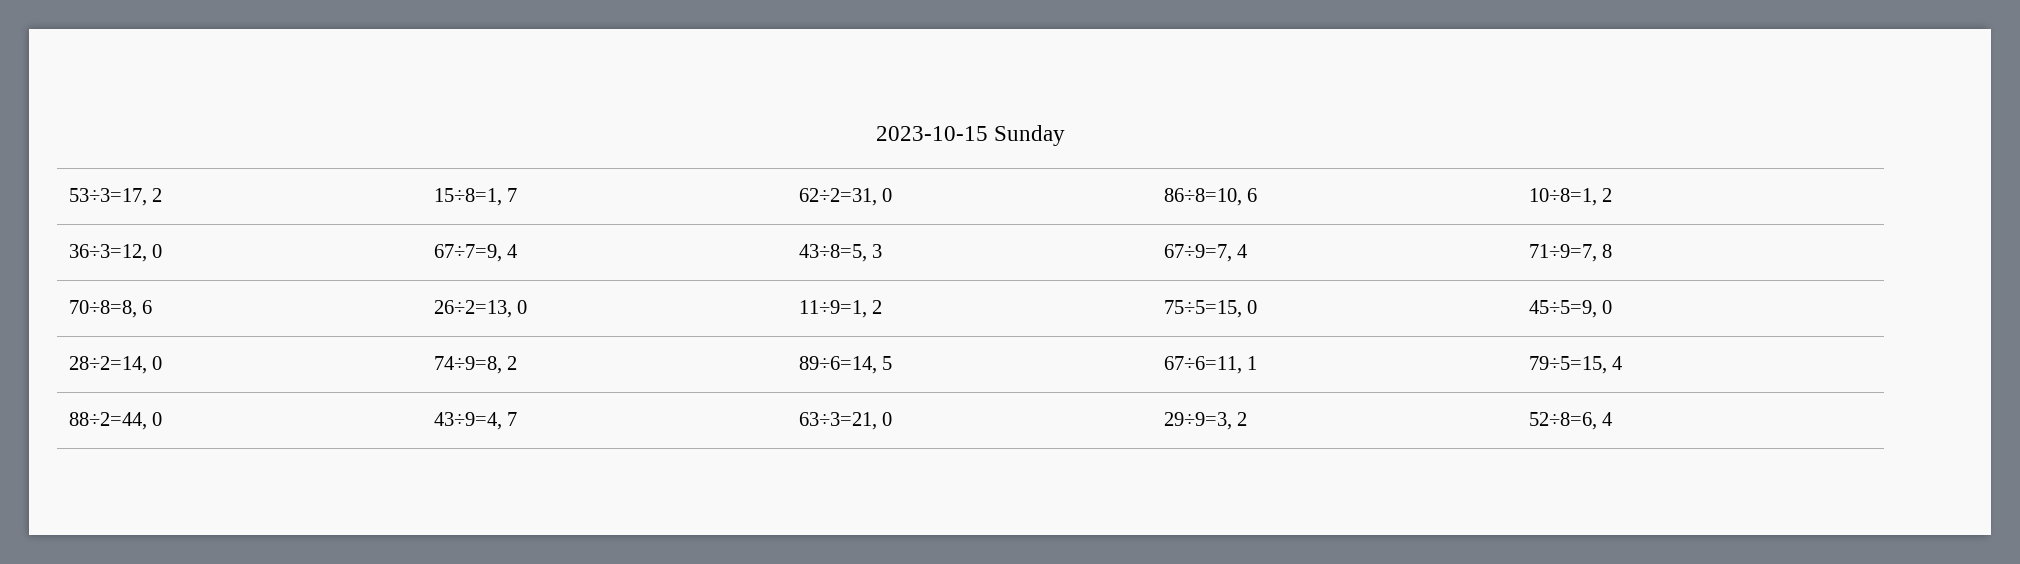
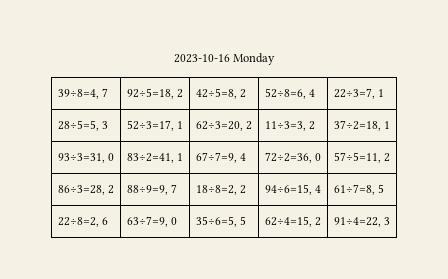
- 2023-10-15 Sunday
- 53÷3=17, 2 | 15÷8=1, 7 | 62÷2=31, 0 | 86÷8=10, 6 | 10÷8=1, 2
- 36÷3=12, 0 | 67÷7=9, 4 | 43÷8=5, 3 | 67÷9=7, 4 | 71÷9=7, 8
- 70÷8=8, 6 | 26÷2=13, 0 | 11÷9=1, 2 | 75÷5=15, 0 | 45÷5=9, 0
- 28÷2=14, 0 | 74÷9=8, 2 | 89÷6=14, 5 | 67÷6=11, 1 | 79÷5=15, 4
- 88÷2=44, 0 | 43÷9=4, 7 | 63÷3=21, 0 | 29÷9=3, 2 | 52÷8=6, 4
+ 2023-10-16 Monday
+ 39÷8=4, 7 | 92÷5=18, 2 | 42÷5=8, 2 | 52÷8=6, 4 | 22÷3=7, 1
+ 28÷5=5, 3 | 52÷3=17, 1 | 62÷3=20, 2 | 11÷3=3, 2 | 37÷2=18, 1
+ 93÷3=31, 0 | 83÷2=41, 1 | 67÷7=9, 4 | 72÷2=36, 0 | 57÷5=11, 2
+ 86÷3=28, 2 | 88÷9=9, 7 | 18÷8=2, 2 | 94÷6=15, 4 | 61÷7=8, 5
+ 22÷8=2, 6 | 63÷7=9, 0 | 35÷6=5, 5 | 62÷4=15, 2 | 91÷4=22, 3

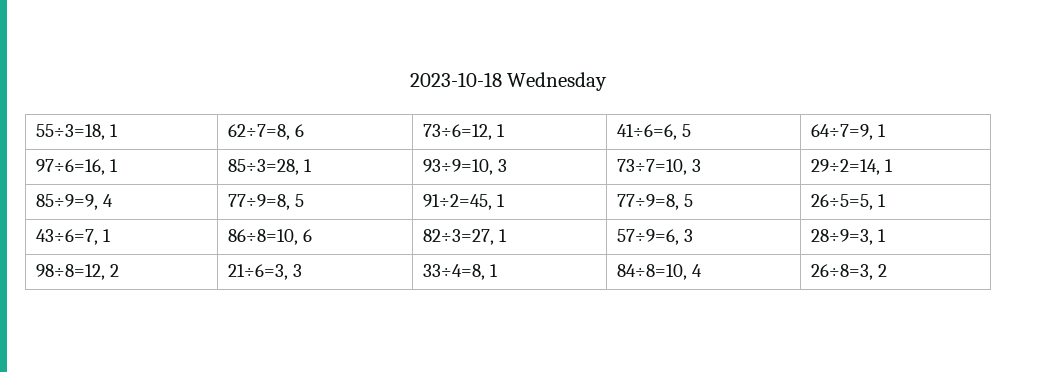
- 2023-10-16 Monday
- 39÷8=4, 7 | 92÷5=18, 2 | 42÷5=8, 2 | 52÷8=6, 4 | 22÷3=7, 1
- 28÷5=5, 3 | 52÷3=17, 1 | 62÷3=20, 2 | 11÷3=3, 2 | 37÷2=18, 1
- 93÷3=31, 0 | 83÷2=41, 1 | 67÷7=9, 4 | 72÷2=36, 0 | 57÷5=11, 2
- 86÷3=28, 2 | 88÷9=9, 7 | 18÷8=2, 2 | 94÷6=15, 4 | 61÷7=8, 5
- 22÷8=2, 6 | 63÷7=9, 0 | 35÷6=5, 5 | 62÷4=15, 2 | 91÷4=22, 3
+ 2023-10-18 Wednesday
+ 55÷3=18, 1 | 62÷7=8, 6 | 73÷6=12, 1 | 41÷6=6, 5 | 64÷7=9, 1
+ 97÷6=16, 1 | 85÷3=28, 1 | 93÷9=10, 3 | 73÷7=10, 3 | 29÷2=14, 1
+ 85÷9=9, 4 | 77÷9=8, 5 | 91÷2=45, 1 | 77÷9=8, 5 | 26÷5=5, 1
+ 43÷6=7, 1 | 86÷8=10, 6 | 82÷3=27, 1 | 57÷9=6, 3 | 28÷9=3, 1
+ 98÷8=12, 2 | 21÷6=3, 3 | 33÷4=8, 1 | 84÷8=10, 4 | 26÷8=3, 2

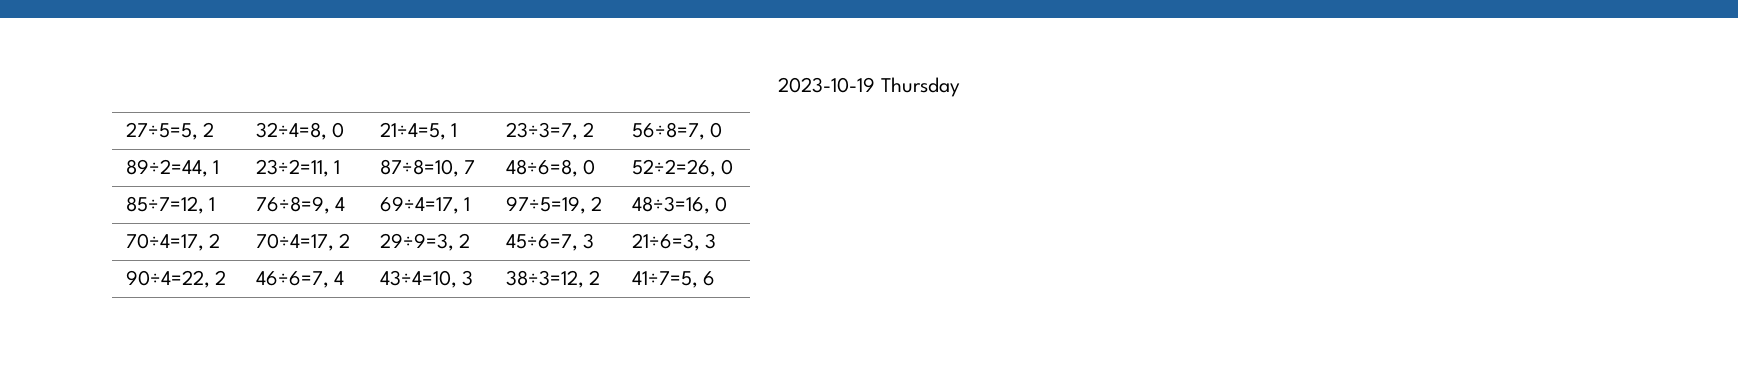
- 2023-10-18 Wednesday
- 55÷3=18, 1 | 62÷7=8, 6 | 73÷6=12, 1 | 41÷6=6, 5 | 64÷7=9, 1
- 97÷6=16, 1 | 85÷3=28, 1 | 93÷9=10, 3 | 73÷7=10, 3 | 29÷2=14, 1
- 85÷9=9, 4 | 77÷9=8, 5 | 91÷2=45, 1 | 77÷9=8, 5 | 26÷5=5, 1
- 43÷6=7, 1 | 86÷8=10, 6 | 82÷3=27, 1 | 57÷9=6, 3 | 28÷9=3, 1
- 98÷8=12, 2 | 21÷6=3, 3 | 33÷4=8, 1 | 84÷8=10, 4 | 26÷8=3, 2
+ 2023-10-19 Thursday
+ 27÷5=5, 2 | 32÷4=8, 0 | 21÷4=5, 1 | 23÷3=7, 2 | 56÷8=7, 0
+ 89÷2=44, 1 | 23÷2=11, 1 | 87÷8=10, 7 | 48÷6=8, 0 | 52÷2=26, 0
+ 85÷7=12, 1 | 76÷8=9, 4 | 69÷4=17, 1 | 97÷5=19, 2 | 48÷3=16, 0
+ 70÷4=17, 2 | 70÷4=17, 2 | 29÷9=3, 2 | 45÷6=7, 3 | 21÷6=3, 3
+ 90÷4=22, 2 | 46÷6=7, 4 | 43÷4=10, 3 | 38÷3=12, 2 | 41÷7=5, 6

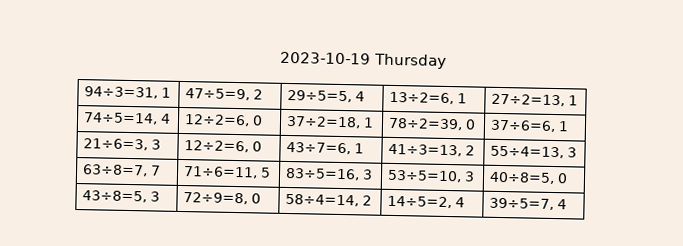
- 27÷5=5, 2 | 32÷4=8, 0 | 21÷4=5, 1 | 23÷3=7, 2 | 56÷8=7, 0
- 89÷2=44, 1 | 23÷2=11, 1 | 87÷8=10, 7 | 48÷6=8, 0 | 52÷2=26, 0
- 85÷7=12, 1 | 76÷8=9, 4 | 69÷4=17, 1 | 97÷5=19, 2 | 48÷3=16, 0
- 70÷4=17, 2 | 70÷4=17, 2 | 29÷9=3, 2 | 45÷6=7, 3 | 21÷6=3, 3
- 90÷4=22, 2 | 46÷6=7, 4 | 43÷4=10, 3 | 38÷3=12, 2 | 41÷7=5, 6
+ 94÷3=31, 1 | 47÷5=9, 2 | 29÷5=5, 4 | 13÷2=6, 1 | 27÷2=13, 1
+ 74÷5=14, 4 | 12÷2=6, 0 | 37÷2=18, 1 | 78÷2=39, 0 | 37÷6=6, 1
+ 21÷6=3, 3 | 12÷2=6, 0 | 43÷7=6, 1 | 41÷3=13, 2 | 55÷4=13, 3
+ 63÷8=7, 7 | 71÷6=11, 5 | 83÷5=16, 3 | 53÷5=10, 3 | 40÷8=5, 0
+ 43÷8=5, 3 | 72÷9=8, 0 | 58÷4=14, 2 | 14÷5=2, 4 | 39÷5=7, 4

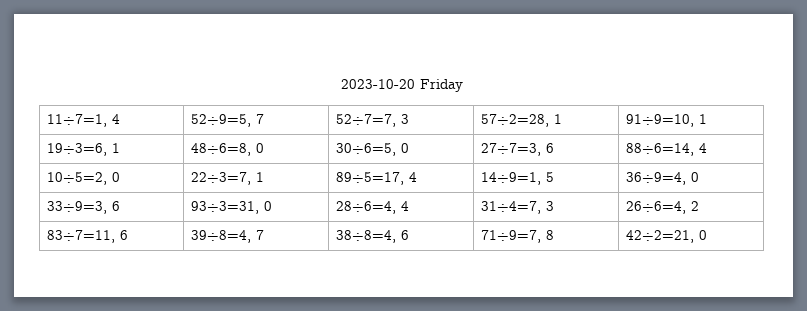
- 2023-10-19 Thursday
- 94÷3=31, 1 | 47÷5=9, 2 | 29÷5=5, 4 | 13÷2=6, 1 | 27÷2=13, 1
- 74÷5=14, 4 | 12÷2=6, 0 | 37÷2=18, 1 | 78÷2=39, 0 | 37÷6=6, 1
- 21÷6=3, 3 | 12÷2=6, 0 | 43÷7=6, 1 | 41÷3=13, 2 | 55÷4=13, 3
- 63÷8=7, 7 | 71÷6=11, 5 | 83÷5=16, 3 | 53÷5=10, 3 | 40÷8=5, 0
- 43÷8=5, 3 | 72÷9=8, 0 | 58÷4=14, 2 | 14÷5=2, 4 | 39÷5=7, 4
+ 2023-10-20 Friday
+ 11÷7=1, 4 | 52÷9=5, 7 | 52÷7=7, 3 | 57÷2=28, 1 | 91÷9=10, 1
+ 19÷3=6, 1 | 48÷6=8, 0 | 30÷6=5, 0 | 27÷7=3, 6 | 88÷6=14, 4
+ 10÷5=2, 0 | 22÷3=7, 1 | 89÷5=17, 4 | 14÷9=1, 5 | 36÷9=4, 0
+ 33÷9=3, 6 | 93÷3=31, 0 | 28÷6=4, 4 | 31÷4=7, 3 | 26÷6=4, 2
+ 83÷7=11, 6 | 39÷8=4, 7 | 38÷8=4, 6 | 71÷9=7, 8 | 42÷2=21, 0

